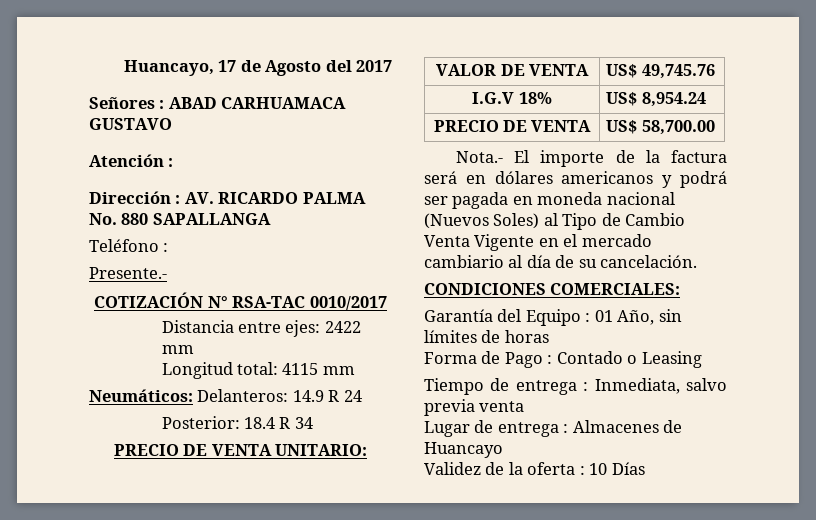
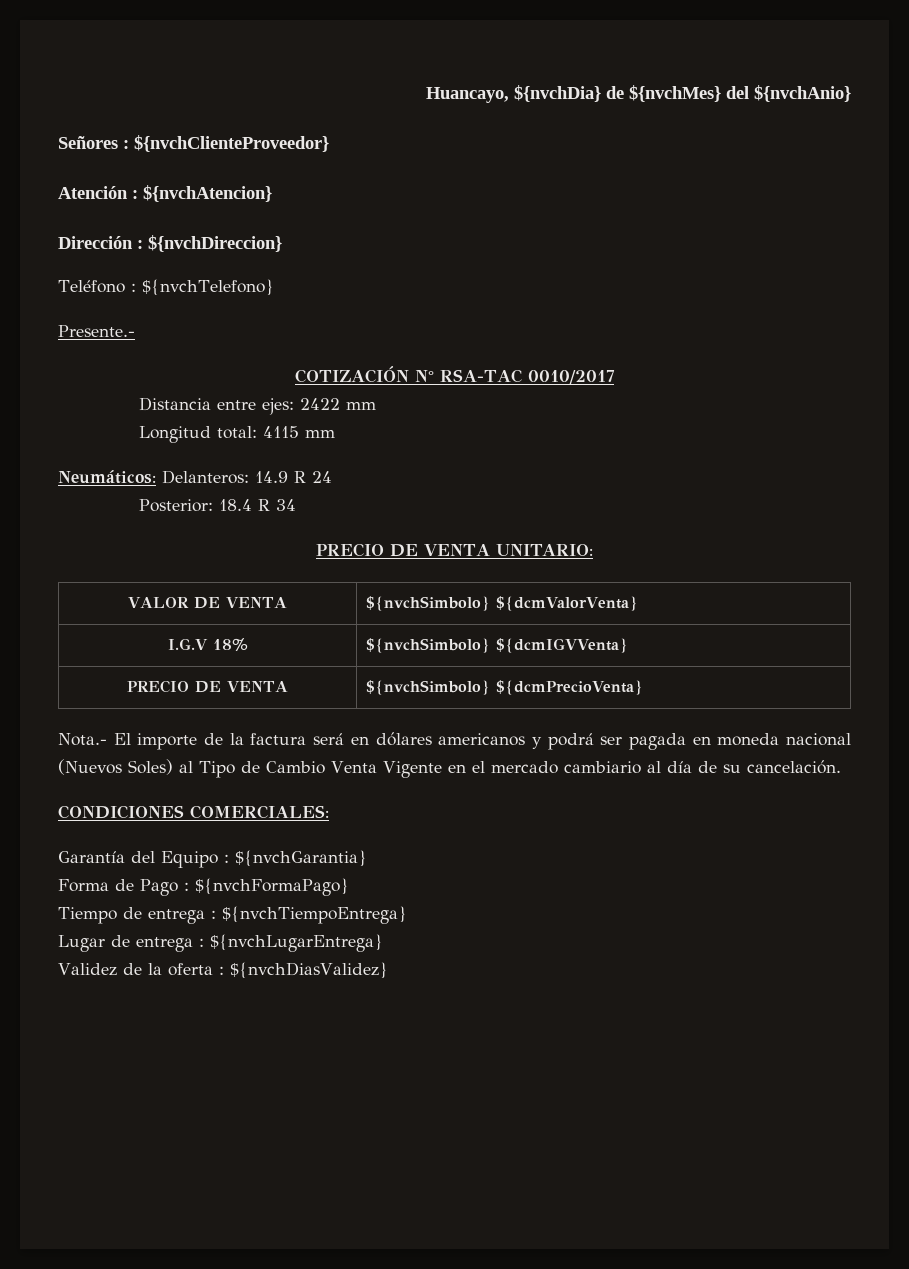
- Huancayo, 17 de Agosto del 2017
+ Huancayo, ${nvchDia} de ${nvchMes} del ${nvchAnio}
- Señores : ABAD CARHUAMACA GUSTAVO
+ Señores : ${nvchClienteProveedor}
- Atención :
+ Atención : ${nvchAtencion}
- Dirección : AV. RICARDO PALMA No. 880 SAPALLANGA
+ Dirección : ${nvchDireccion}
- Teléfono :
+ Teléfono : ${nvchTelefono}
- VALOR DE VENTA | US$ 49,745.76
+ VALOR DE VENTA | ${nvchSimbolo} ${dcmValorVenta}
- I.G.V 18% | US$ 8,954.24
+ I.G.V 18% | ${nvchSimbolo} ${dcmIGVVenta}
- PRECIO DE VENTA | US$ 58,700.00
+ PRECIO DE VENTA | ${nvchSimbolo} ${dcmPrecioVenta}
- Garantía del Equipo : 01 Año, sin límites de horas
+ Garantía del Equipo : ${nvchGarantia}
- Forma de Pago : Contado o Leasing
+ Forma de Pago : ${nvchFormaPago}
- Tiempo de entrega : Inmediata, salvo previa venta
+ Tiempo de entrega : ${nvchTiempoEntrega}
- Lugar de entrega : Almacenes de Huancayo
+ Lugar de entrega : ${nvchLugarEntrega}
- Validez de la oferta : 10 Días
+ Validez de la oferta : ${nvchDiasValidez}

